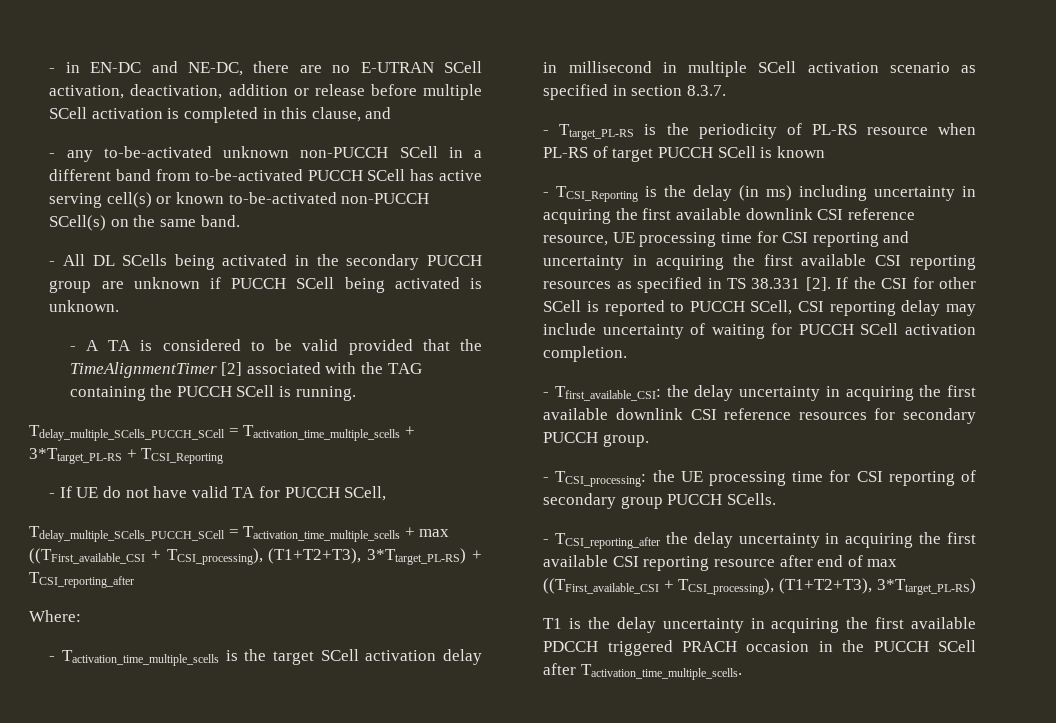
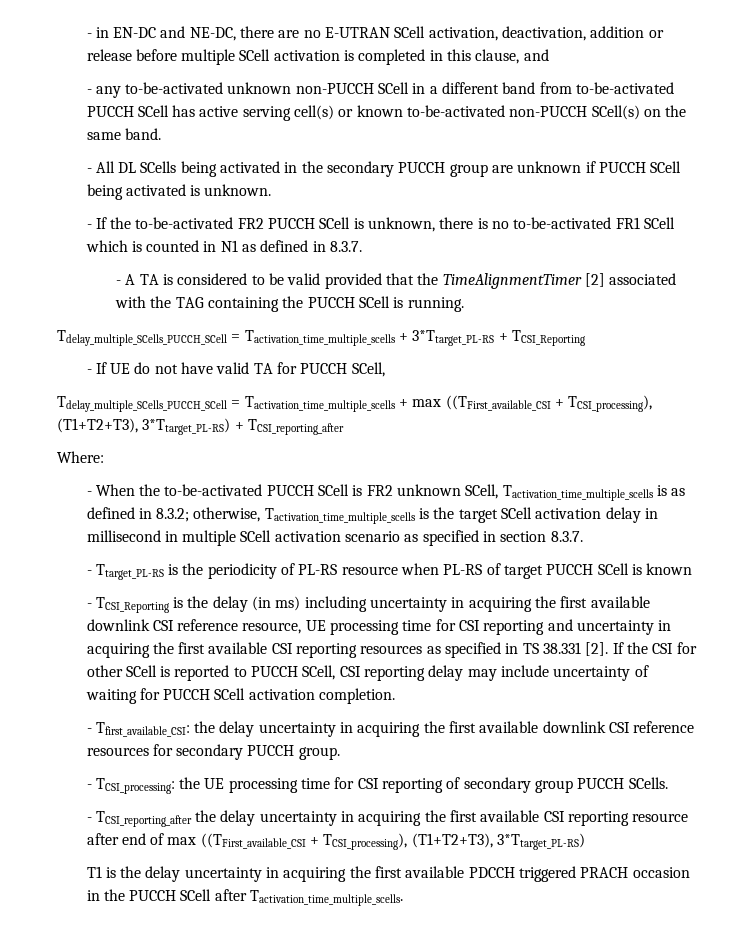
+ - If the to-be-activated FR2 PUCCH SCell is unknown, there is no to-be-activated FR1 SCell which is counted in N1 as defined in 8.3.7.
- - Tactivation_time_multiple_scells is the target SCell activation delay in millisecond in multiple SCell activation scenario as specified in section 8.3.7.
+ - When the to-be-activated PUCCH SCell is FR2 unknown SCell, Tactivation_time_multiple_scells is as defined in 8.3.2; otherwise, Tactivation_time_multiple_scells is the target SCell activation delay in millisecond in multiple SCell activation scenario as specified in section 8.3.7.

